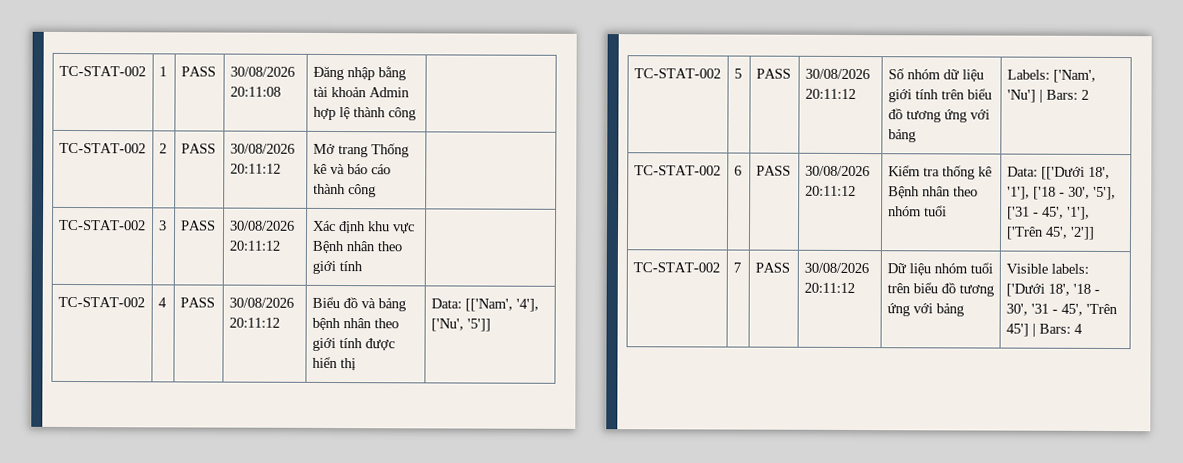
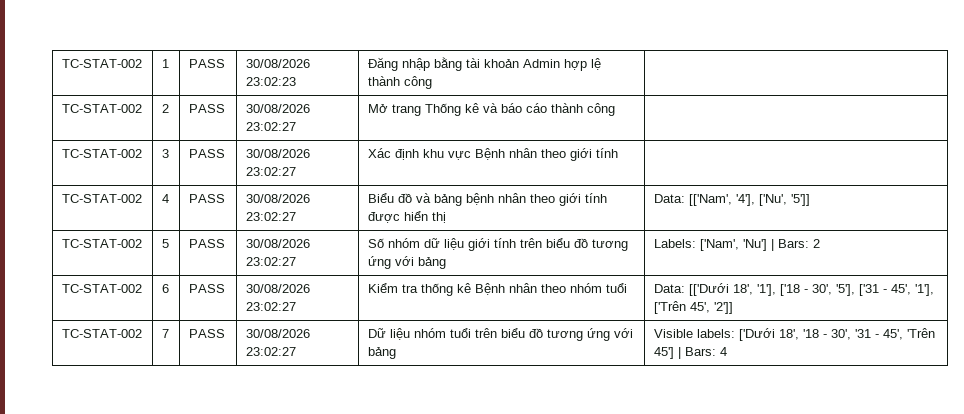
- TC-STAT-002 | 1 | PASS | 30/08/2026 20:11:08 | Đăng nhập bằng tài khoản Admin hợp lệ thành công |
+ TC-STAT-002 | 1 | PASS | 30/08/2026 23:02:23 | Đăng nhập bằng tài khoản Admin hợp lệ thành công |
- TC-STAT-002 | 2 | PASS | 30/08/2026 20:11:12 | Mở trang Thống kê và báo cáo thành công |
+ TC-STAT-002 | 2 | PASS | 30/08/2026 23:02:27 | Mở trang Thống kê và báo cáo thành công |
- TC-STAT-002 | 3 | PASS | 30/08/2026 20:11:12 | Xác định khu vực Bệnh nhân theo giới tính |
+ TC-STAT-002 | 3 | PASS | 30/08/2026 23:02:27 | Xác định khu vực Bệnh nhân theo giới tính |
- TC-STAT-002 | 4 | PASS | 30/08/2026 20:11:12 | Biểu đồ và bảng bệnh nhân theo giới tính được hiển thị | Data: [['Nam', '4'], ['Nu', '5']]
+ TC-STAT-002 | 4 | PASS | 30/08/2026 23:02:27 | Biểu đồ và bảng bệnh nhân theo giới tính được hiển thị | Data: [['Nam', '4'], ['Nu', '5']]
- TC-STAT-002 | 5 | PASS | 30/08/2026 20:11:12 | Số nhóm dữ liệu giới tính trên biểu đồ tương ứng với bảng | Labels: ['Nam', 'Nu'] | Bars: 2
+ TC-STAT-002 | 5 | PASS | 30/08/2026 23:02:27 | Số nhóm dữ liệu giới tính trên biểu đồ tương ứng với bảng | Labels: ['Nam', 'Nu'] | Bars: 2
- TC-STAT-002 | 6 | PASS | 30/08/2026 20:11:12 | Kiểm tra thống kê Bệnh nhân theo nhóm tuổi | Data: [['Dưới 18', '1'], ['18 - 30', '5'], ['31 - 45', '1'], ['Trên 45', '2']]
+ TC-STAT-002 | 6 | PASS | 30/08/2026 23:02:27 | Kiểm tra thống kê Bệnh nhân theo nhóm tuổi | Data: [['Dưới 18', '1'], ['18 - 30', '5'], ['31 - 45', '1'], ['Trên 45', '2']]
- TC-STAT-002 | 7 | PASS | 30/08/2026 20:11:12 | Dữ liệu nhóm tuổi trên biểu đồ tương ứng với bảng | Visible labels: ['Dưới 18', '18 - 30', '31 - 45', 'Trên 45'] | Bars: 4
+ TC-STAT-002 | 7 | PASS | 30/08/2026 23:02:27 | Dữ liệu nhóm tuổi trên biểu đồ tương ứng với bảng | Visible labels: ['Dưới 18', '18 - 30', '31 - 45', 'Trên 45'] | Bars: 4

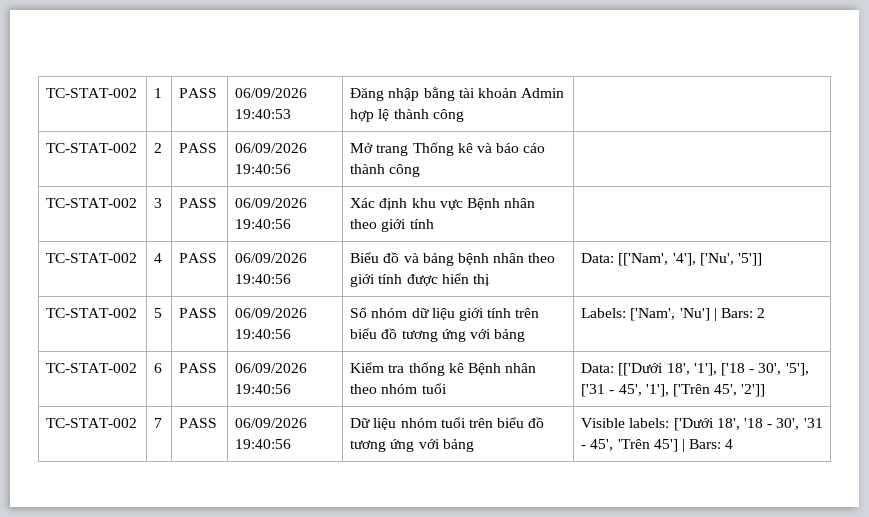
- TC-STAT-002 | 1 | PASS | 30/08/2026 23:02:23 | Đăng nhập bằng tài khoản Admin hợp lệ thành công |
+ TC-STAT-002 | 1 | PASS | 06/09/2026 19:40:53 | Đăng nhập bằng tài khoản Admin hợp lệ thành công |
- TC-STAT-002 | 2 | PASS | 30/08/2026 23:02:27 | Mở trang Thống kê và báo cáo thành công |
+ TC-STAT-002 | 2 | PASS | 06/09/2026 19:40:56 | Mở trang Thống kê và báo cáo thành công |
- TC-STAT-002 | 3 | PASS | 30/08/2026 23:02:27 | Xác định khu vực Bệnh nhân theo giới tính |
+ TC-STAT-002 | 3 | PASS | 06/09/2026 19:40:56 | Xác định khu vực Bệnh nhân theo giới tính |
- TC-STAT-002 | 4 | PASS | 30/08/2026 23:02:27 | Biểu đồ và bảng bệnh nhân theo giới tính được hiển thị | Data: [['Nam', '4'], ['Nu', '5']]
+ TC-STAT-002 | 4 | PASS | 06/09/2026 19:40:56 | Biểu đồ và bảng bệnh nhân theo giới tính được hiển thị | Data: [['Nam', '4'], ['Nu', '5']]
- TC-STAT-002 | 5 | PASS | 30/08/2026 23:02:27 | Số nhóm dữ liệu giới tính trên biểu đồ tương ứng với bảng | Labels: ['Nam', 'Nu'] | Bars: 2
+ TC-STAT-002 | 5 | PASS | 06/09/2026 19:40:56 | Số nhóm dữ liệu giới tính trên biểu đồ tương ứng với bảng | Labels: ['Nam', 'Nu'] | Bars: 2
- TC-STAT-002 | 6 | PASS | 30/08/2026 23:02:27 | Kiểm tra thống kê Bệnh nhân theo nhóm tuổi | Data: [['Dưới 18', '1'], ['18 - 30', '5'], ['31 - 45', '1'], ['Trên 45', '2']]
+ TC-STAT-002 | 6 | PASS | 06/09/2026 19:40:56 | Kiểm tra thống kê Bệnh nhân theo nhóm tuổi | Data: [['Dưới 18', '1'], ['18 - 30', '5'], ['31 - 45', '1'], ['Trên 45', '2']]
- TC-STAT-002 | 7 | PASS | 30/08/2026 23:02:27 | Dữ liệu nhóm tuổi trên biểu đồ tương ứng với bảng | Visible labels: ['Dưới 18', '18 - 30', '31 - 45', 'Trên 45'] | Bars: 4
+ TC-STAT-002 | 7 | PASS | 06/09/2026 19:40:56 | Dữ liệu nhóm tuổi trên biểu đồ tương ứng với bảng | Visible labels: ['Dưới 18', '18 - 30', '31 - 45', 'Trên 45'] | Bars: 4

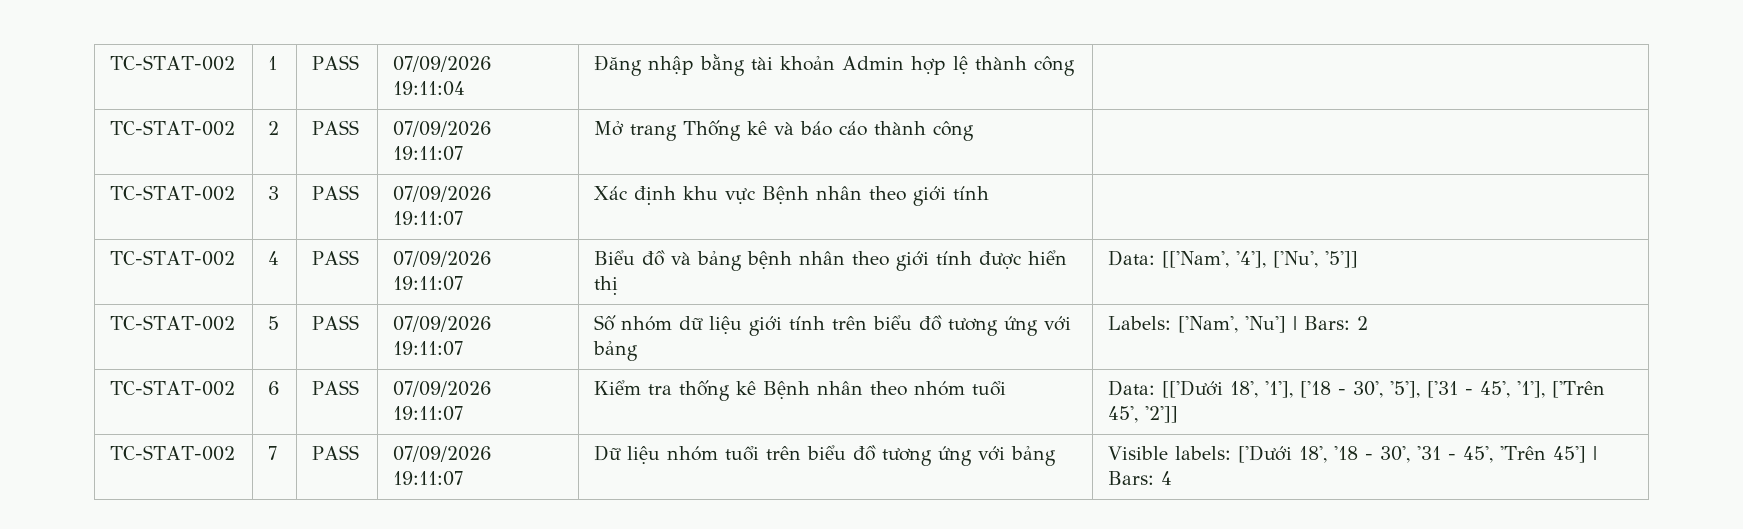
- TC-STAT-002 | 1 | PASS | 06/09/2026 19:40:53 | Đăng nhập bằng tài khoản Admin hợp lệ thành công |
+ TC-STAT-002 | 1 | PASS | 07/09/2026 19:11:04 | Đăng nhập bằng tài khoản Admin hợp lệ thành công |
- TC-STAT-002 | 2 | PASS | 06/09/2026 19:40:56 | Mở trang Thống kê và báo cáo thành công |
+ TC-STAT-002 | 2 | PASS | 07/09/2026 19:11:07 | Mở trang Thống kê và báo cáo thành công |
- TC-STAT-002 | 3 | PASS | 06/09/2026 19:40:56 | Xác định khu vực Bệnh nhân theo giới tính |
+ TC-STAT-002 | 3 | PASS | 07/09/2026 19:11:07 | Xác định khu vực Bệnh nhân theo giới tính |
- TC-STAT-002 | 4 | PASS | 06/09/2026 19:40:56 | Biểu đồ và bảng bệnh nhân theo giới tính được hiển thị | Data: [['Nam', '4'], ['Nu', '5']]
+ TC-STAT-002 | 4 | PASS | 07/09/2026 19:11:07 | Biểu đồ và bảng bệnh nhân theo giới tính được hiển thị | Data: [['Nam', '4'], ['Nu', '5']]
- TC-STAT-002 | 5 | PASS | 06/09/2026 19:40:56 | Số nhóm dữ liệu giới tính trên biểu đồ tương ứng với bảng | Labels: ['Nam', 'Nu'] | Bars: 2
+ TC-STAT-002 | 5 | PASS | 07/09/2026 19:11:07 | Số nhóm dữ liệu giới tính trên biểu đồ tương ứng với bảng | Labels: ['Nam', 'Nu'] | Bars: 2
- TC-STAT-002 | 6 | PASS | 06/09/2026 19:40:56 | Kiểm tra thống kê Bệnh nhân theo nhóm tuổi | Data: [['Dưới 18', '1'], ['18 - 30', '5'], ['31 - 45', '1'], ['Trên 45', '2']]
+ TC-STAT-002 | 6 | PASS | 07/09/2026 19:11:07 | Kiểm tra thống kê Bệnh nhân theo nhóm tuổi | Data: [['Dưới 18', '1'], ['18 - 30', '5'], ['31 - 45', '1'], ['Trên 45', '2']]
- TC-STAT-002 | 7 | PASS | 06/09/2026 19:40:56 | Dữ liệu nhóm tuổi trên biểu đồ tương ứng với bảng | Visible labels: ['Dưới 18', '18 - 30', '31 - 45', 'Trên 45'] | Bars: 4
+ TC-STAT-002 | 7 | PASS | 07/09/2026 19:11:07 | Dữ liệu nhóm tuổi trên biểu đồ tương ứng với bảng | Visible labels: ['Dưới 18', '18 - 30', '31 - 45', 'Trên 45'] | Bars: 4

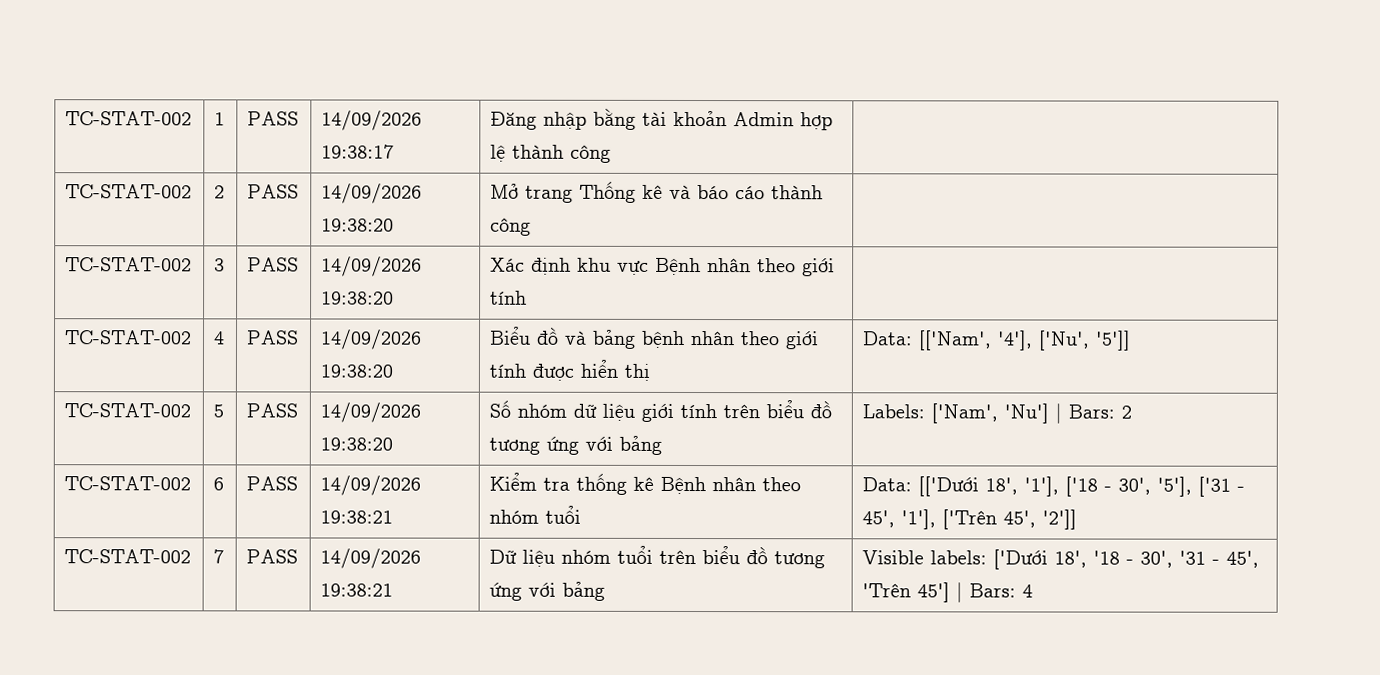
- TC-STAT-002 | 1 | PASS | 07/09/2026 19:11:04 | Đăng nhập bằng tài khoản Admin hợp lệ thành công |
+ TC-STAT-002 | 1 | PASS | 14/09/2026 19:38:17 | Đăng nhập bằng tài khoản Admin hợp lệ thành công |
- TC-STAT-002 | 2 | PASS | 07/09/2026 19:11:07 | Mở trang Thống kê và báo cáo thành công |
+ TC-STAT-002 | 2 | PASS | 14/09/2026 19:38:20 | Mở trang Thống kê và báo cáo thành công |
- TC-STAT-002 | 3 | PASS | 07/09/2026 19:11:07 | Xác định khu vực Bệnh nhân theo giới tính |
+ TC-STAT-002 | 3 | PASS | 14/09/2026 19:38:20 | Xác định khu vực Bệnh nhân theo giới tính |
- TC-STAT-002 | 4 | PASS | 07/09/2026 19:11:07 | Biểu đồ và bảng bệnh nhân theo giới tính được hiển thị | Data: [['Nam', '4'], ['Nu', '5']]
+ TC-STAT-002 | 4 | PASS | 14/09/2026 19:38:20 | Biểu đồ và bảng bệnh nhân theo giới tính được hiển thị | Data: [['Nam', '4'], ['Nu', '5']]
- TC-STAT-002 | 5 | PASS | 07/09/2026 19:11:07 | Số nhóm dữ liệu giới tính trên biểu đồ tương ứng với bảng | Labels: ['Nam', 'Nu'] | Bars: 2
+ TC-STAT-002 | 5 | PASS | 14/09/2026 19:38:20 | Số nhóm dữ liệu giới tính trên biểu đồ tương ứng với bảng | Labels: ['Nam', 'Nu'] | Bars: 2
- TC-STAT-002 | 6 | PASS | 07/09/2026 19:11:07 | Kiểm tra thống kê Bệnh nhân theo nhóm tuổi | Data: [['Dưới 18', '1'], ['18 - 30', '5'], ['31 - 45', '1'], ['Trên 45', '2']]
+ TC-STAT-002 | 6 | PASS | 14/09/2026 19:38:21 | Kiểm tra thống kê Bệnh nhân theo nhóm tuổi | Data: [['Dưới 18', '1'], ['18 - 30', '5'], ['31 - 45', '1'], ['Trên 45', '2']]
- TC-STAT-002 | 7 | PASS | 07/09/2026 19:11:07 | Dữ liệu nhóm tuổi trên biểu đồ tương ứng với bảng | Visible labels: ['Dưới 18', '18 - 30', '31 - 45', 'Trên 45'] | Bars: 4
+ TC-STAT-002 | 7 | PASS | 14/09/2026 19:38:21 | Dữ liệu nhóm tuổi trên biểu đồ tương ứng với bảng | Visible labels: ['Dưới 18', '18 - 30', '31 - 45', 'Trên 45'] | Bars: 4

